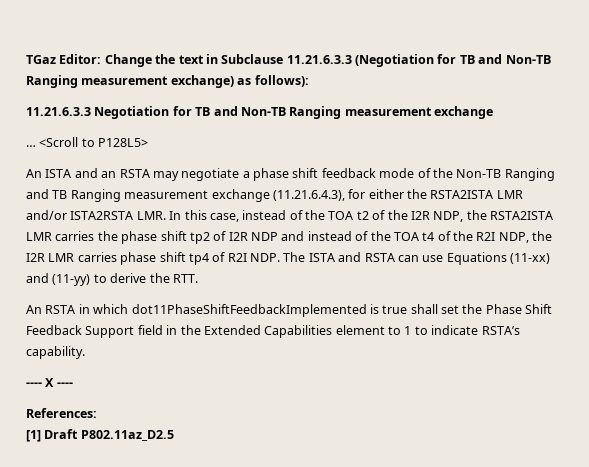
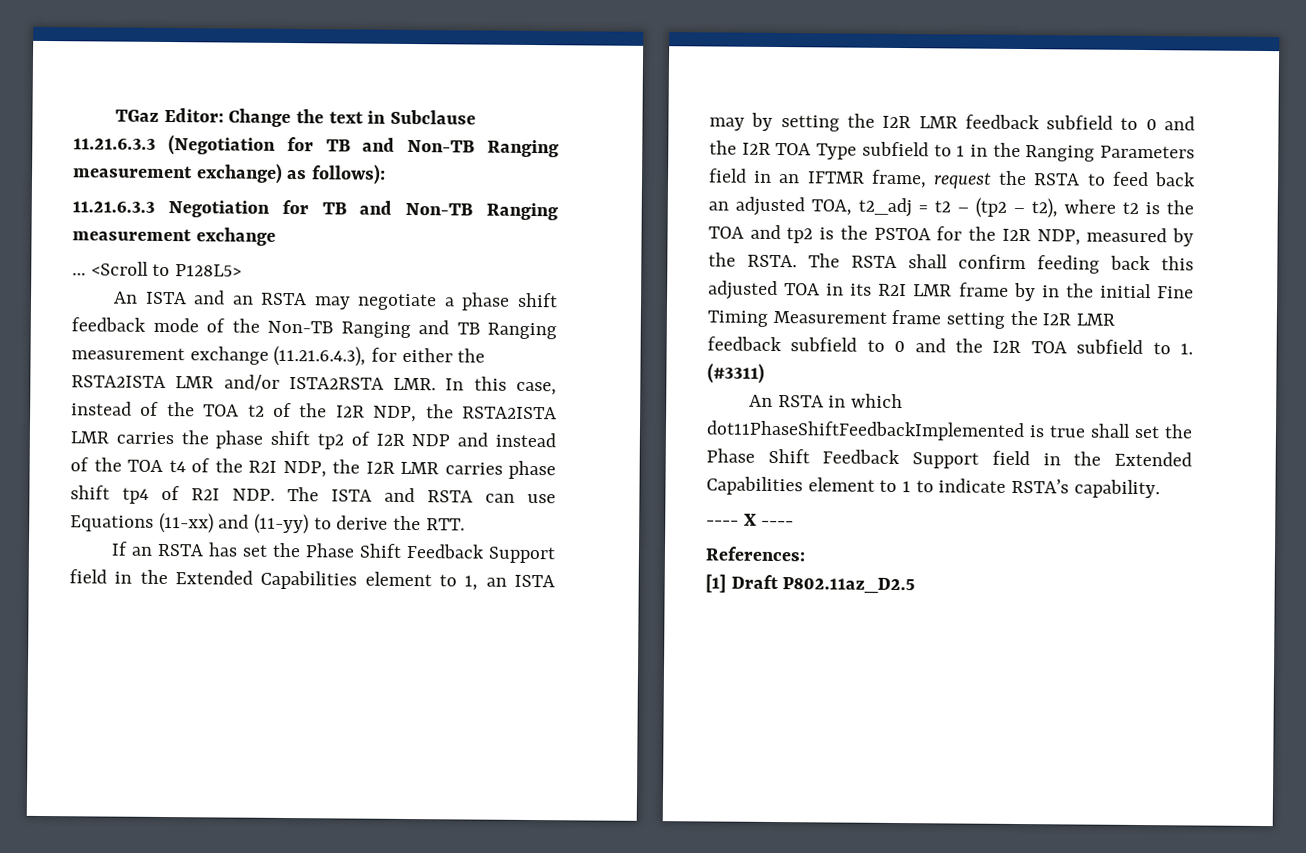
+ If an RSTA has set the Phase Shift Feedback Support field in the Extended Capabilities element to 1, an ISTA may by setting the I2R LMR feedback subfield to 0 and the I2R TOA Type subfield to 1 in the Ranging Parameters field in an IFTMR frame, request the RSTA to feed back an adjusted TOA, t2_adj = t2 – (tp2 – t2), where t2 is the TOA and tp2 is the PSTOA for the I2R NDP, measured by the RSTA. The RSTA shall confirm feeding back this adjusted TOA in its R2I LMR frame by in the initial Fine Timing Measurement frame setting the I2R LMR feedback subfield to 0 and the I2R TOA subfield to 1. (#3311)

